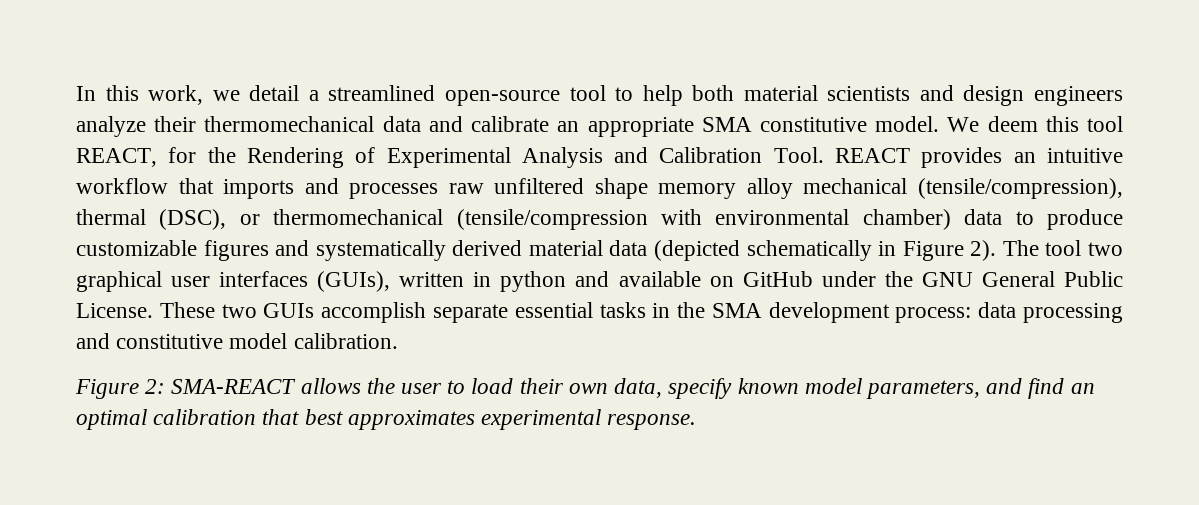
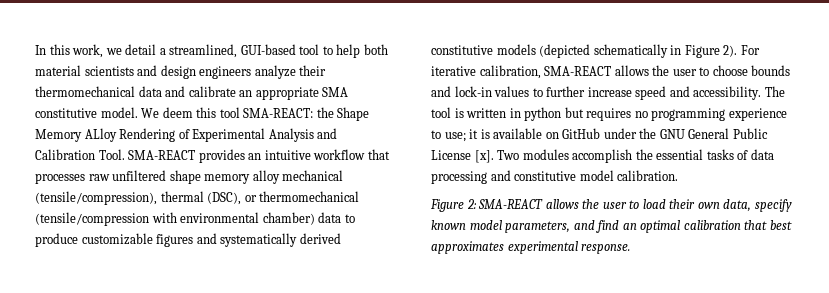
- In this work, we detail a streamlined open-source tool to help both material scientists and design engineers analyze their thermomechanical data and calibrate an appropriate SMA constitutive model.
+ In this work, we detail a streamlined, GUI-based tool to help both material scientists and design engineers analyze their thermomechanical data and calibrate an appropriate SMA constitutive model.
- We deem this tool REACT, for the Rendering of Experimental Analysis and Calibration Tool.
+ We deem this tool SMA-REACT: the Shape Memory ALloy Rendering of Experimental Analysis and Calibration Tool.
- REACT provides an intuitive workflow that imports and processes raw unfiltered shape memory alloy mechanical (tensile/compression), thermal (DSC), or thermomechanical (tensile/compression with environmental chamber) data to produce customizable figures and systematically derived material data (depicted schematically in Figure 2).
+ SMA-REACT provides an intuitive workflow that processes raw unfiltered shape memory alloy mechanical (tensile/compression), thermal (DSC), or thermomechanical (tensile/compression with environmental chamber) data to produce customizable figures and systematically derived constitutive models (depicted schematically in Figure 2).
- The tool two graphical user interfaces (GUIs), written in python and available on GitHub under the GNU General Public License. These two GUIs accomplish separate essential tasks in the SMA development process: data processing and constitutive model calibration.
+ For iterative calibration, SMA-REACT allows the user to choose bounds and lock-in values to further increase speed and accessibility. The tool is written in python but requires no programming experience to use; it is available on GitHub under the GNU General Public License [x]. Two modules accomplish the essential tasks of data processing and constitutive model calibration.

